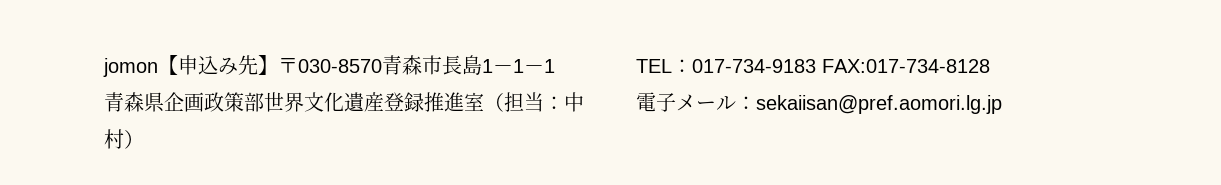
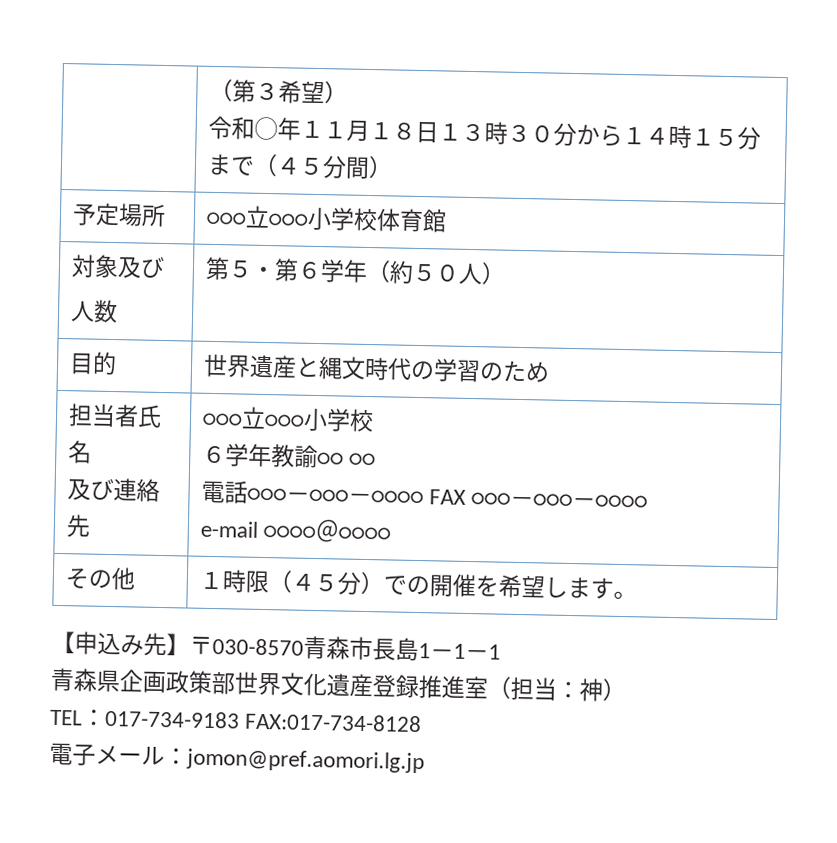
- jomon【申込み先】〒030-8570青森市長島1－1－1
+ | （第３希望）
+ 令和◯年１１月１８日１３時３０分から１４時１５分まで（４５分間）
+ 予定場所 | ○○○立○○○小学校体育館
+ 対象及び
+ 人数 | 第５・第６学年（約５０人）
+ 目的 | 世界遺産と縄文時代の学習のため
+ 担当者氏名
+ 及び連絡先 | ○○○立○○○小学校
+ ６学年教諭○○ ○○
+ 電話○○○－○○○－○○○○ FAX ○○○－○○○－○○○○
+ e-mail ○○○○＠○○○○
+ その他 | １時限（４５分）での開催を希望します。
+ 【申込み先】〒030-8570青森市長島1－1－1
- 青森県企画政策部世界文化遺産登録推進室（担当：中村）
+ 青森県企画政策部世界文化遺産登録推進室（担当：神）
- 電子メール：sekaiisan@pref.aomori.lg.jp
+ 電子メール：jomon@pref.aomori.lg.jp

